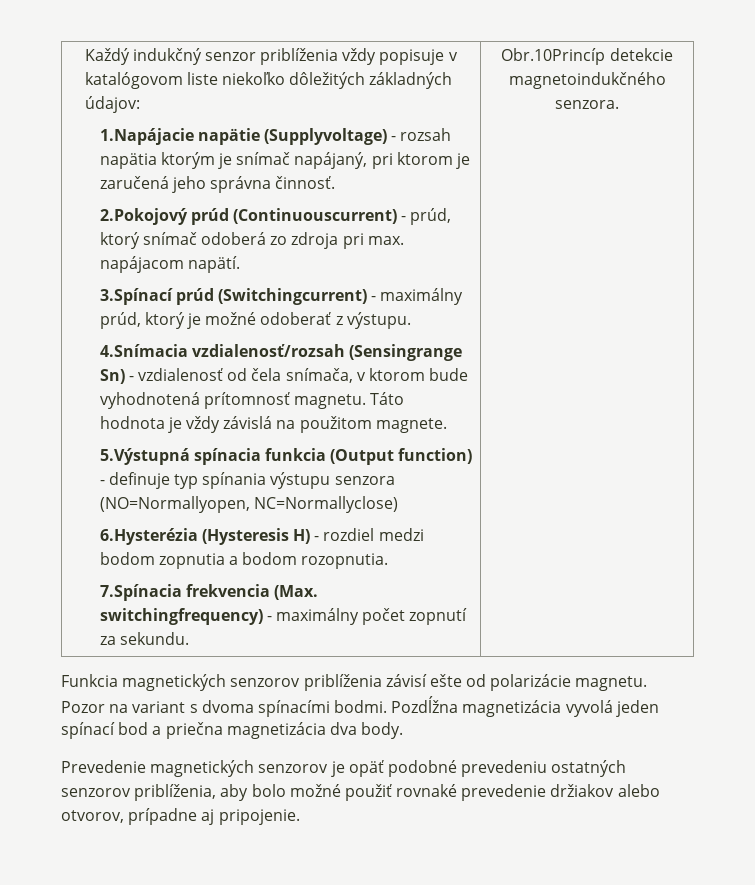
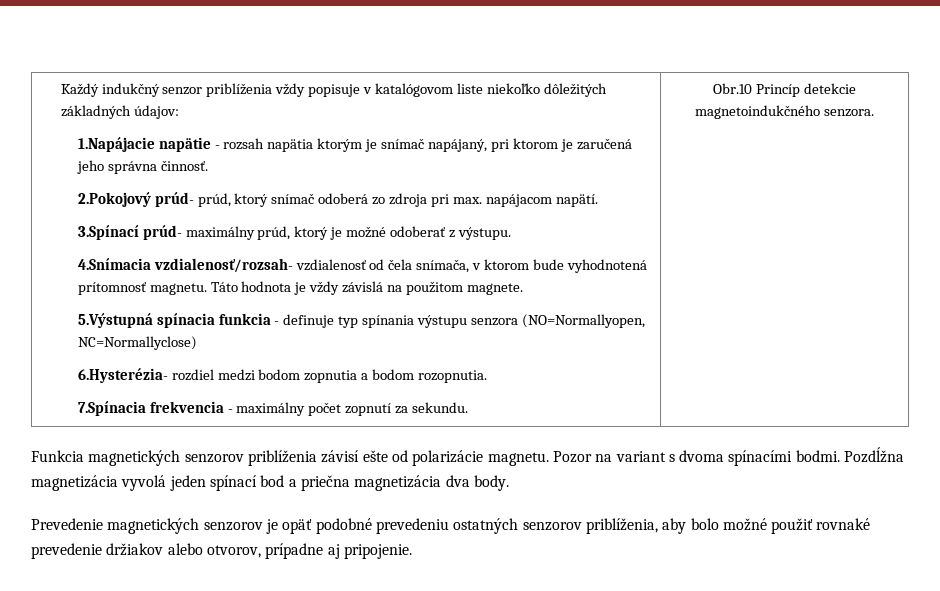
- 1.Napájacie napätie (Supplyvoltage) - rozsah napätia ktorým je snímač napájaný, pri ktorom je zaručená jeho správna činnosť.
+ 1.Napájacie napätie - rozsah napätia ktorým je snímač napájaný, pri ktorom je zaručená jeho správna činnosť.
- 2.Pokojový prúd (Continuouscurrent) - prúd, ktorý snímač odoberá zo zdroja pri max. napájacom napätí.
+ 2.Pokojový prúd- prúd, ktorý snímač odoberá zo zdroja pri max. napájacom napätí.
- 3.Spínací prúd (Switchingcurrent) - maximálny prúd, ktorý je možné odoberať z výstupu.
+ 3.Spínací prúd- maximálny prúd, ktorý je možné odoberať z výstupu.
- 4.Snímacia vzdialenosť/rozsah (Sensingrange Sn) - vzdialenosť od čela snímača, v ktorom bude vyhodnotená prítomnosť magnetu.
+ 4.Snímacia vzdialenosť/rozsah- vzdialenosť od čela snímača, v ktorom bude vyhodnotená prítomnosť magnetu.
- 5.Výstupná spínacia funkcia (Output function) - definuje typ spínania výstupu senzora (NO=Normallyopen, NC=Normallyclose)
+ 5.Výstupná spínacia funkcia - definuje typ spínania výstupu senzora (NO=Normallyopen, NC=Normallyclose)
- 6.Hysterézia (Hysteresis H) - rozdiel medzi bodom zopnutia a bodom rozopnutia.
+ 6.Hysterézia- rozdiel medzi bodom zopnutia a bodom rozopnutia.
- 7.Spínacia frekvencia (Max. switchingfrequency) - maximálny počet zopnutí za sekundu.
+ 7.Spínacia frekvencia - maximálny počet zopnutí za sekundu.
- Obr.10Princíp detekcie magnetoindukčného senzora.
+ Obr.10 Princíp detekcie magnetoindukčného senzora.

